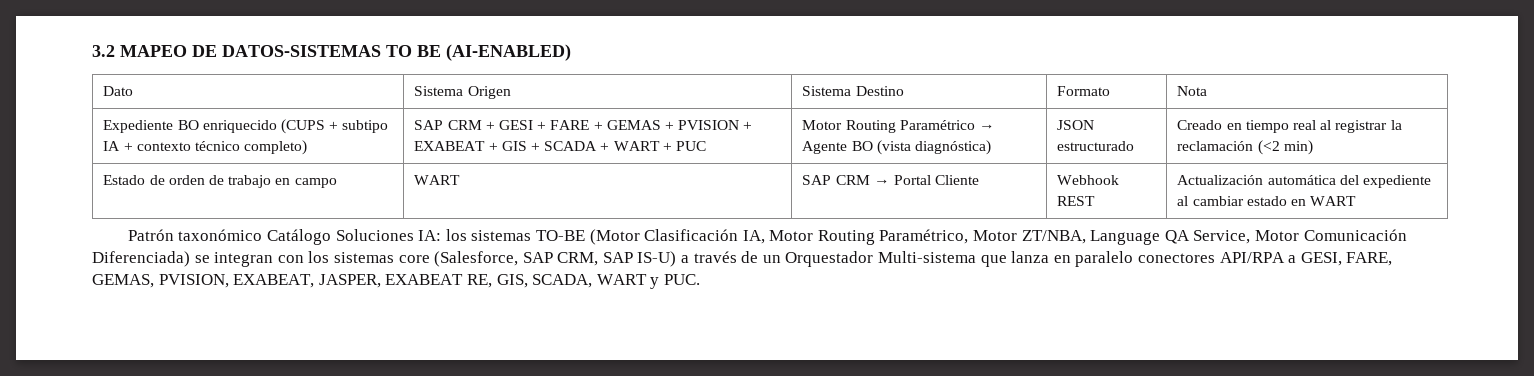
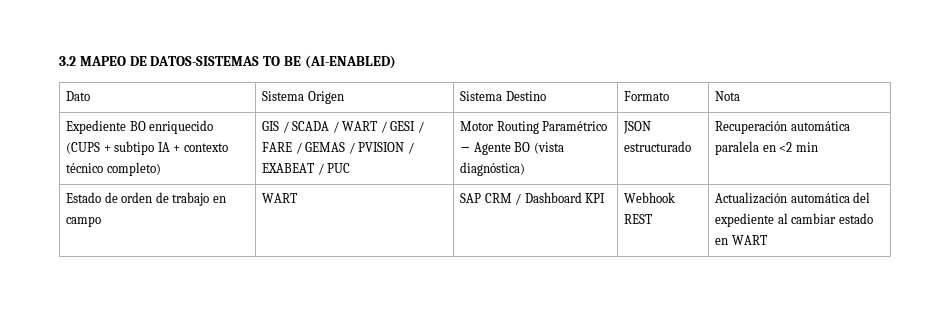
- SAP CRM + GESI + FARE + GEMAS + PVISION + EXABEAT + GIS + SCADA + WART + PUC
+ GIS / SCADA / WART / GESI / FARE / GEMAS / PVISION / EXABEAT / PUC
- Creado en tiempo real al registrar la reclamación (<2 min)
+ Recuperación automática paralela en <2 min
- Estado de orden de trabajo en campo | WART | SAP CRM → Portal Cliente | Webhook REST | Actualización automática del expediente al cambiar estado en WART
+ Estado de orden de trabajo en campo | WART | SAP CRM / Dashboard KPI | Webhook REST | Actualización automática del expediente al cambiar estado en WART
- Patrón taxonómico Catálogo Soluciones IA: los sistemas TO-BE (Motor Clasificación IA, Motor Routing Paramétrico, Motor ZT/NBA, Language QA Service, Motor Comunicación Diferenciada) se integran con los sistemas core (Salesforce, SAP CRM, SAP IS-U) a través de un Orquestador Multi-sistema que lanza en paralelo conectores API/RPA a GESI, FARE, GEMAS, PVISION, EXABEAT, JASPER, EXABEAT RE, GIS, SCADA, WART y PUC.

